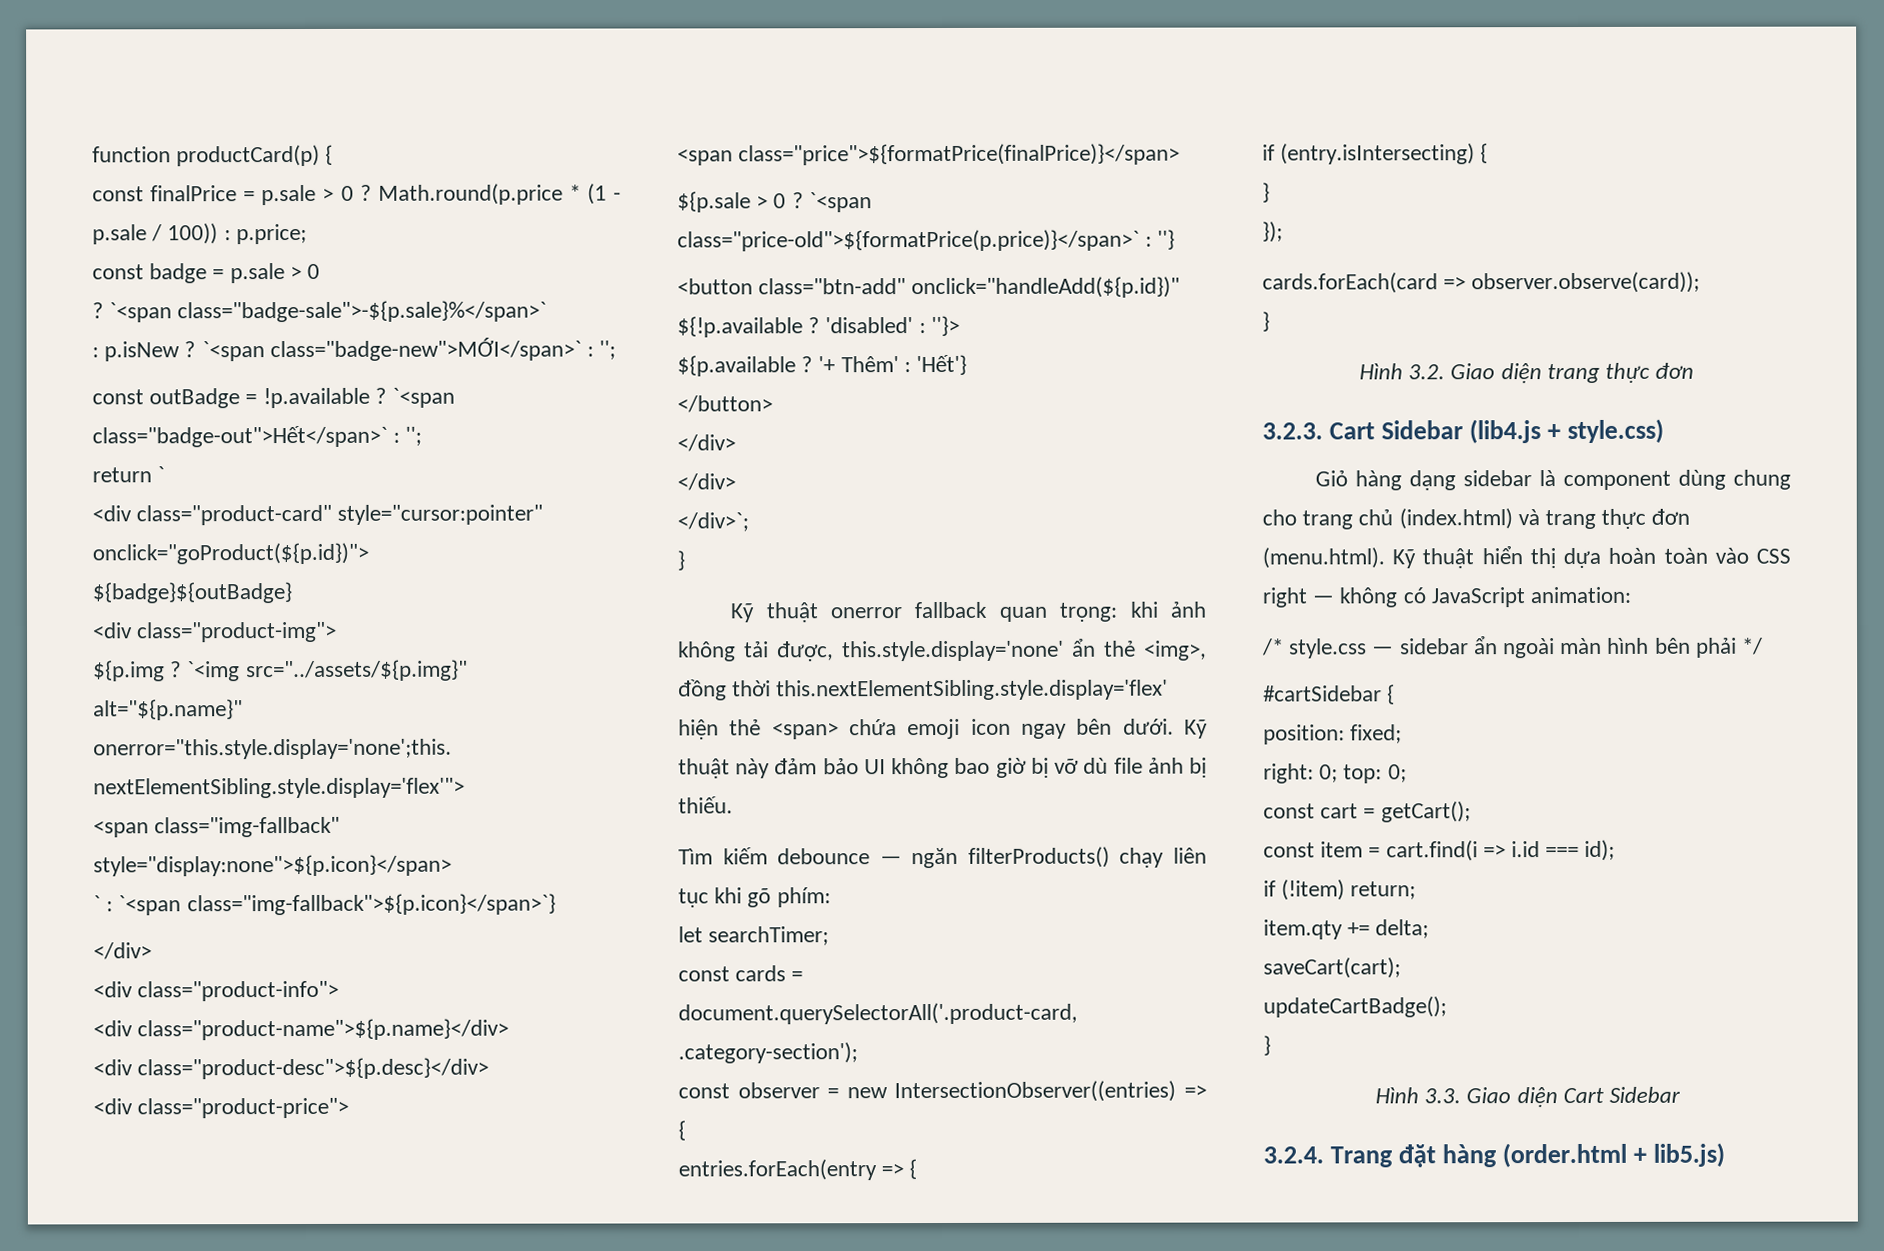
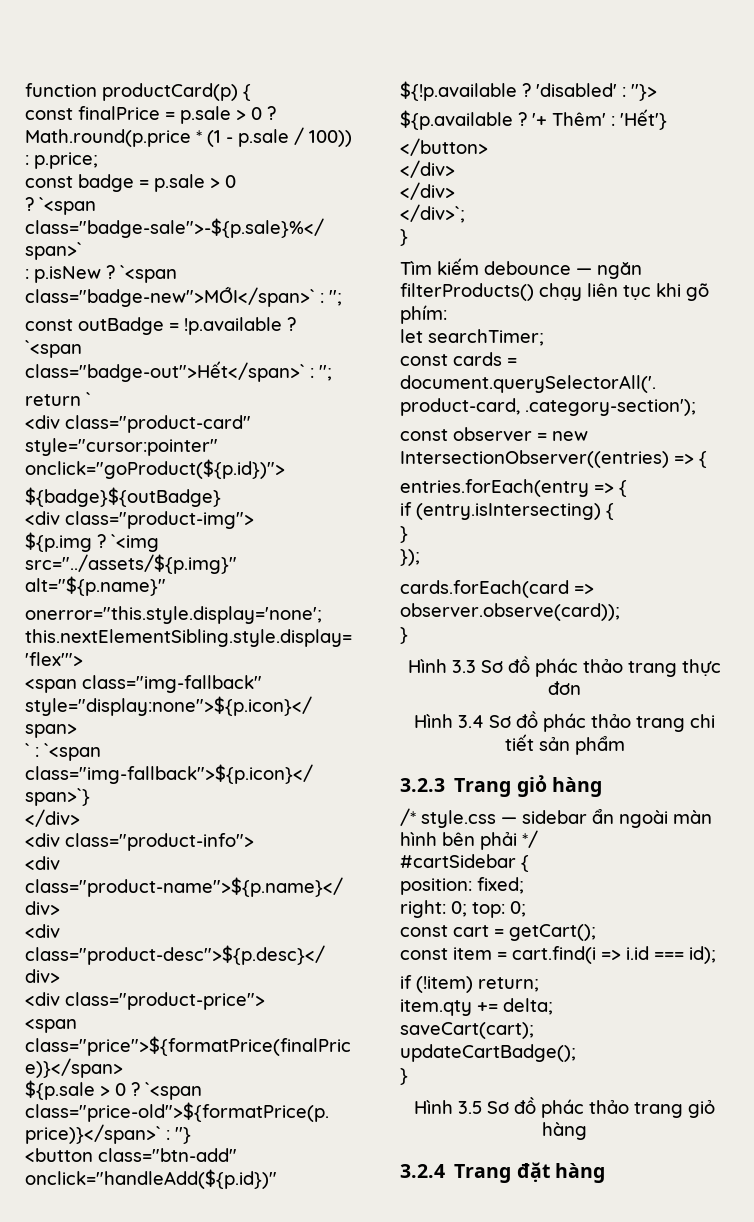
- Kỹ thuật onerror fallback quan trọng: khi ảnh không tải được, this.style.display='none' ẩn thẻ <img>, đồng thời this.nextElementSibling.style.display='flex' hiện thẻ <span> chứa emoji icon ngay bên dưới. Kỹ thuật này đảm bảo UI không bao giờ bị vỡ dù file ảnh bị thiếu.
- Hình 3.2. Giao diện trang thực đơn
- 3.2.3. Cart Sidebar (lib4.js + style.css)
- Giỏ hàng dạng sidebar là component dùng chung cho trang chủ (index.html) và trang thực đơn (menu.html). Kỹ thuật hiển thị dựa hoàn toàn vào CSS right — không có JavaScript animation:
+ Hình 3.3 Sơ đồ phác thảo trang thực đơn
+ Hình 3.4 Sơ đồ phác thảo trang chi tiết sản phẩm
+ 3.2.3 Trang giỏ hàng
- Hình 3.3. Giao diện Cart Sidebar
- 3.2.4. Trang đặt hàng (order.html + lib5.js)
+ Hình 3.5 Sơ đồ phác thảo trang giỏ hàng
+ 3.2.4 Trang đặt hàng

